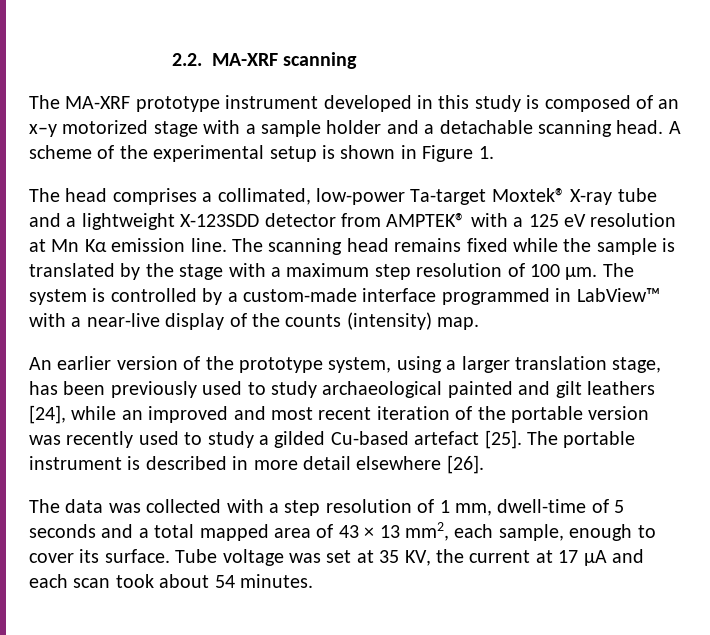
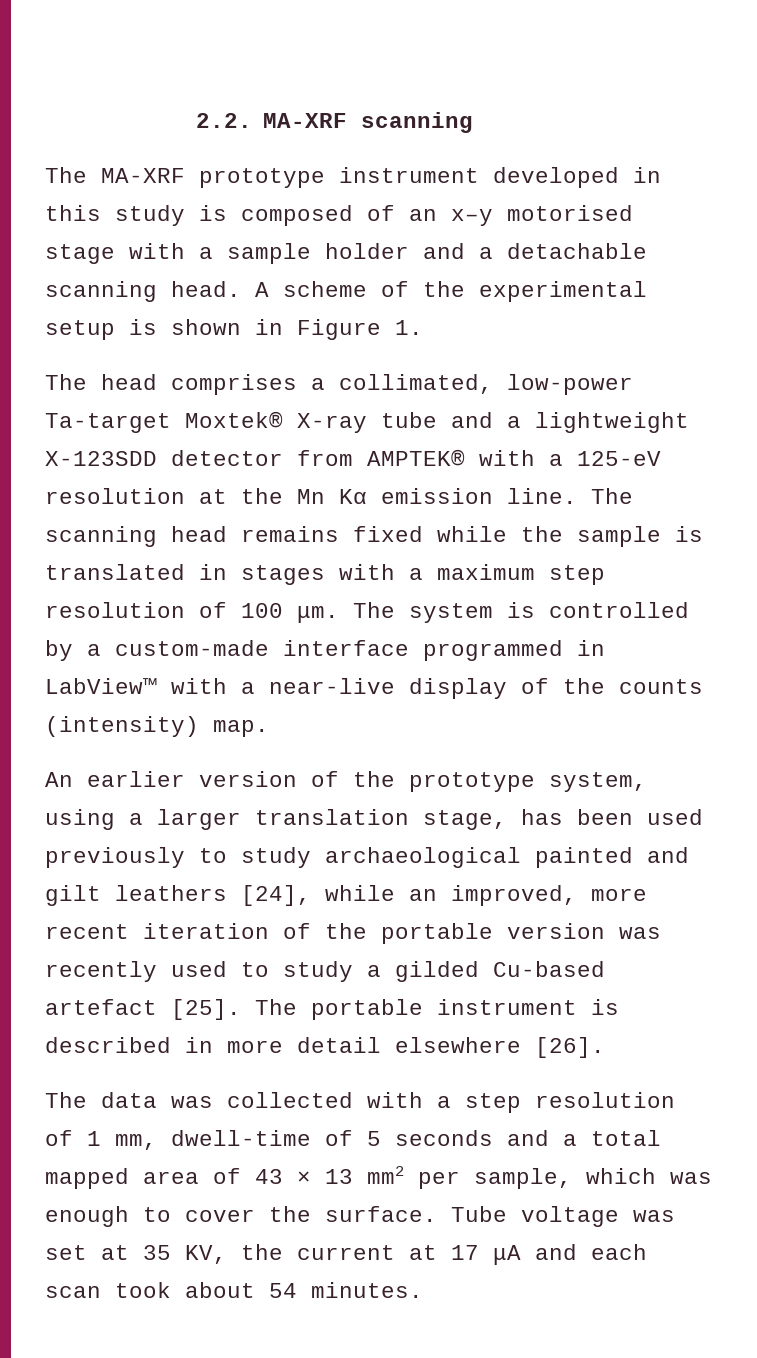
- The MA-XRF prototype instrument developed in this study is composed of an x–y motorized stage with a sample holder and a detachable scanning head.
+ The MA-XRF prototype instrument developed in this study is composed of an x–y motorised stage with a sample holder and a detachable scanning head.
- The head comprises a collimated, low-power Ta-target Moxtek® X-ray tube and a lightweight X-123SDD detector from AMPTEK® with a 125 eV resolution at Mn Kα emission line.
+ The head comprises a collimated, low-power Ta-target Moxtek® X-ray tube and a lightweight X-123SDD detector from AMPTEK® with a 125-eV resolution at the Mn Kα emission line.
- The scanning head remains fixed while the sample is translated by the stage with a maximum step resolution of 100 μm.
+ The scanning head remains fixed while the sample is translated in stages with a maximum step resolution of 100 μm.
- An earlier version of the prototype system, using a larger translation stage, has been previously used to study archaeological painted and gilt leathers [24], while an improved and most recent iteration of the portable version was recently used to study a gilded Cu-based artefact [25].
+ An earlier version of the prototype system, using a larger translation stage, has been used previously to study archaeological painted and gilt leathers [24], while an improved, more recent iteration of the portable version was recently used to study a gilded Cu-based artefact [25].
- The data was collected with a step resolution of 1 mm, dwell-time of 5 seconds and a total mapped area of 43 × 13 mm2, each sample, enough to cover its surface.
+ The data was collected with a step resolution of 1 mm, dwell-time of 5 seconds and a total mapped area of 43 × 13 mm2 per sample, which was enough to cover the surface.

